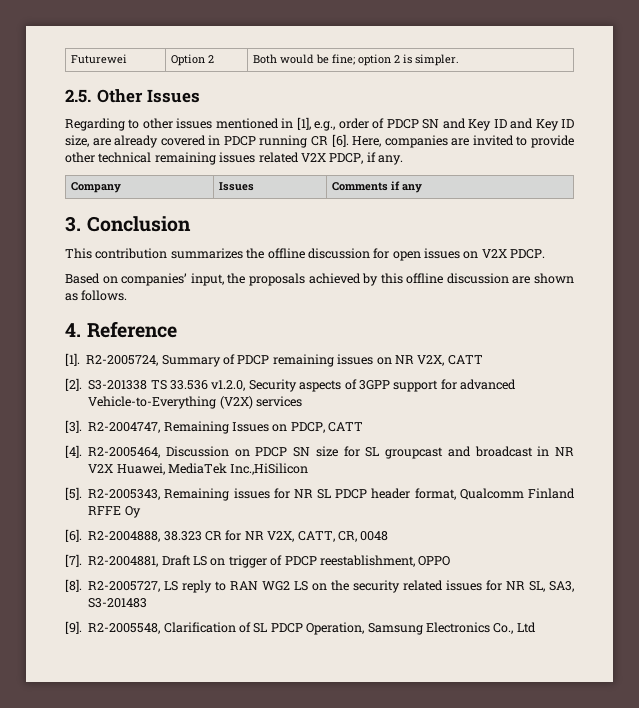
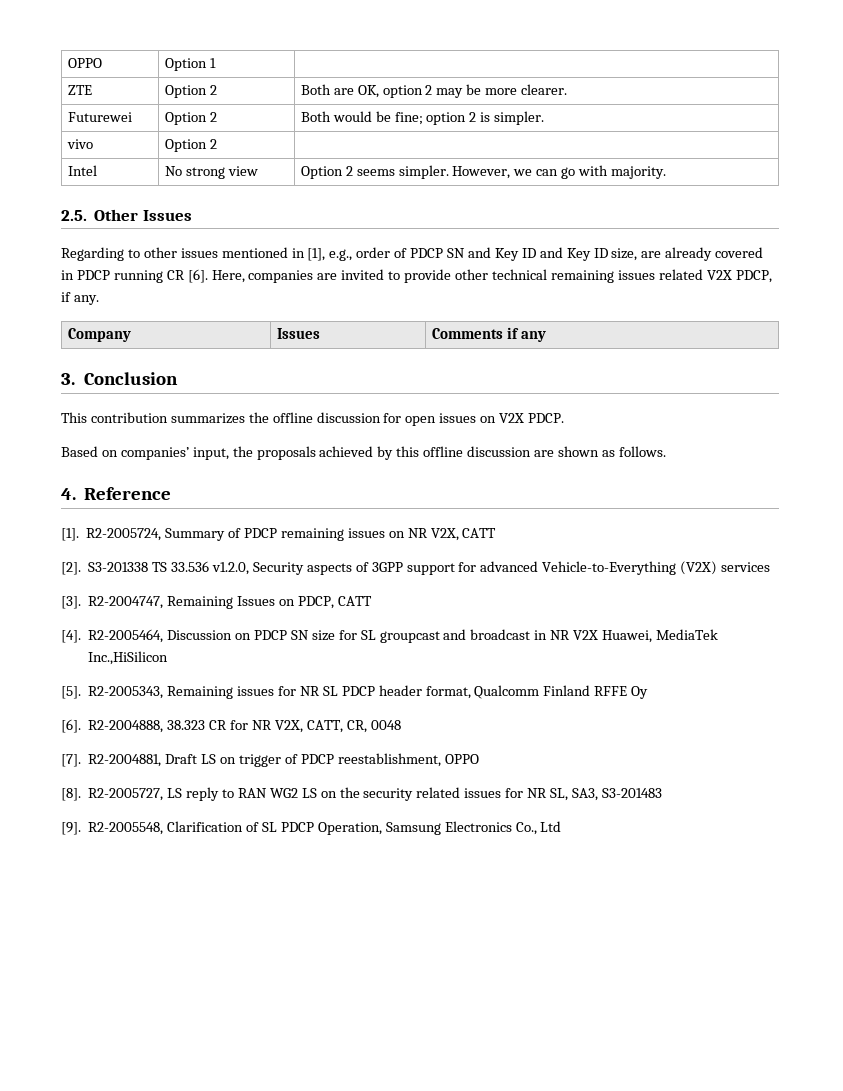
+ OPPO | Option 1 |
+ ZTE | Option 2 | Both are OK, option 2 may be more clearer.
+ vivo | Option 2 |
+ Intel | No strong view | Option 2 seems simpler. However, we can go with majority.

